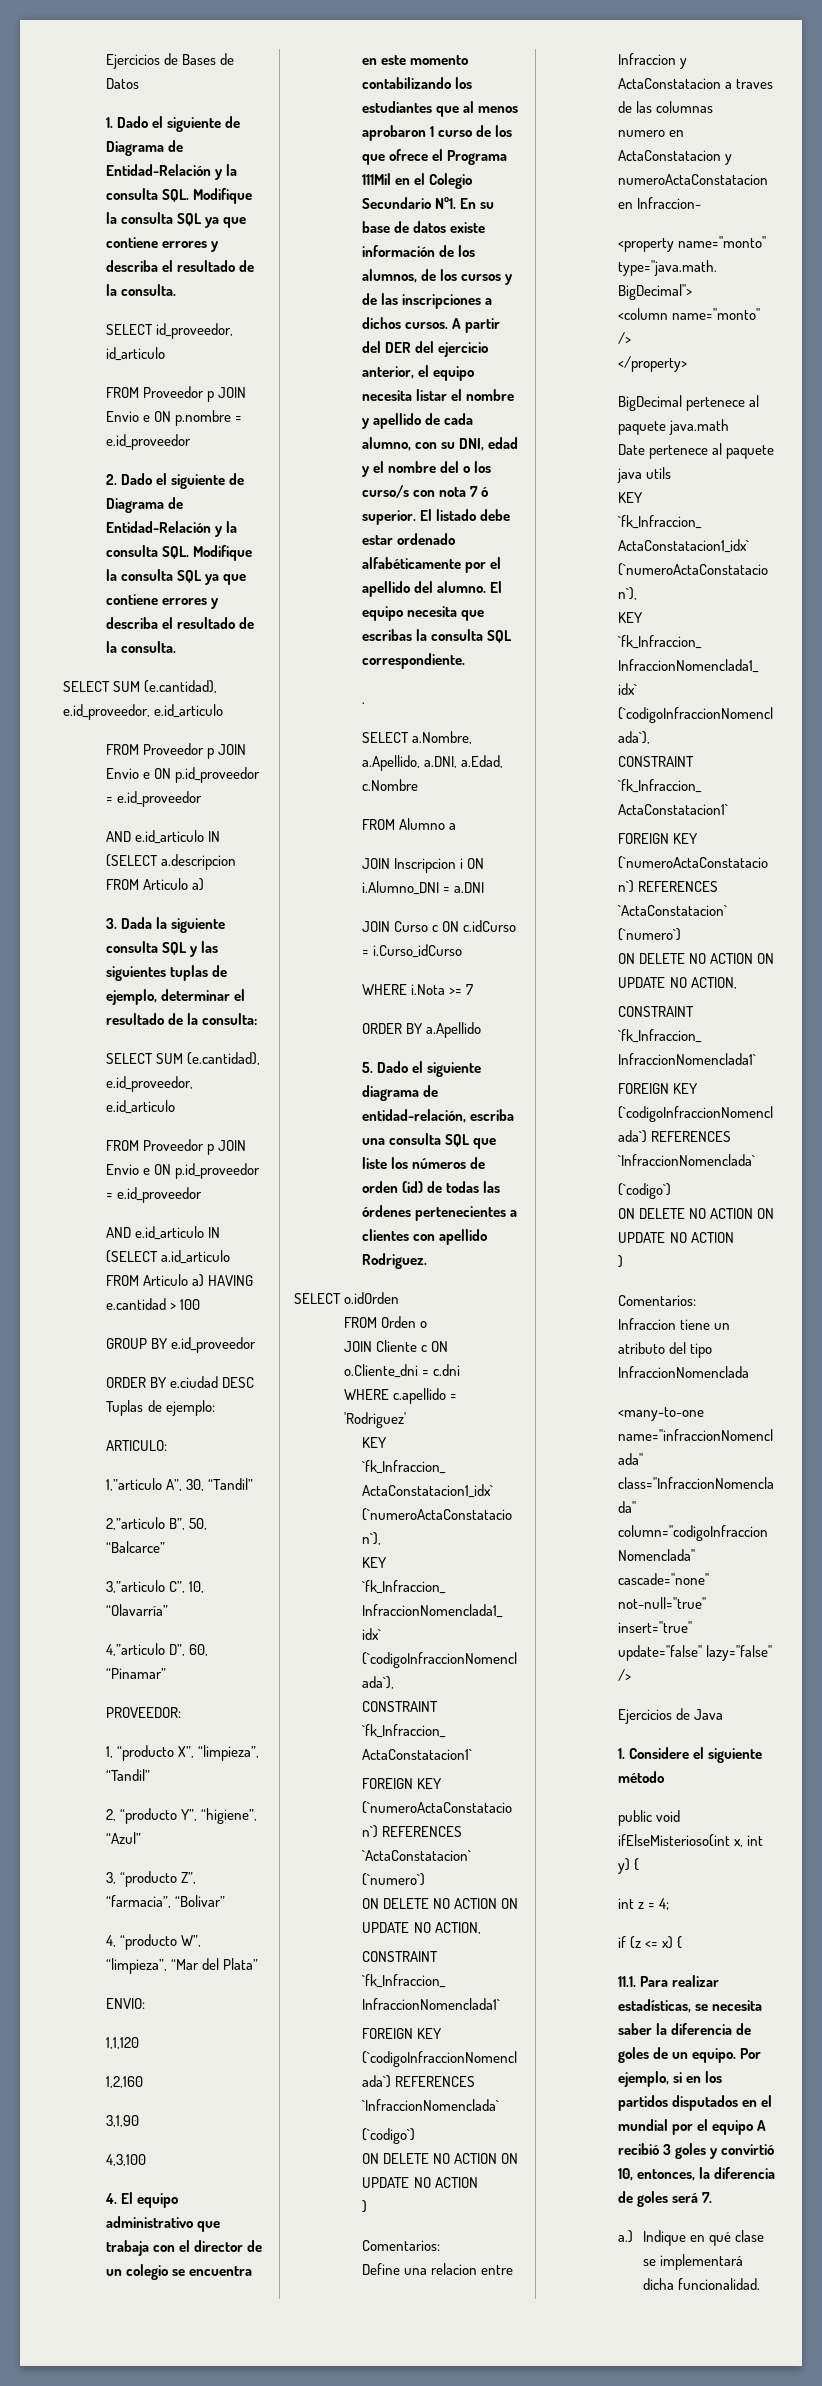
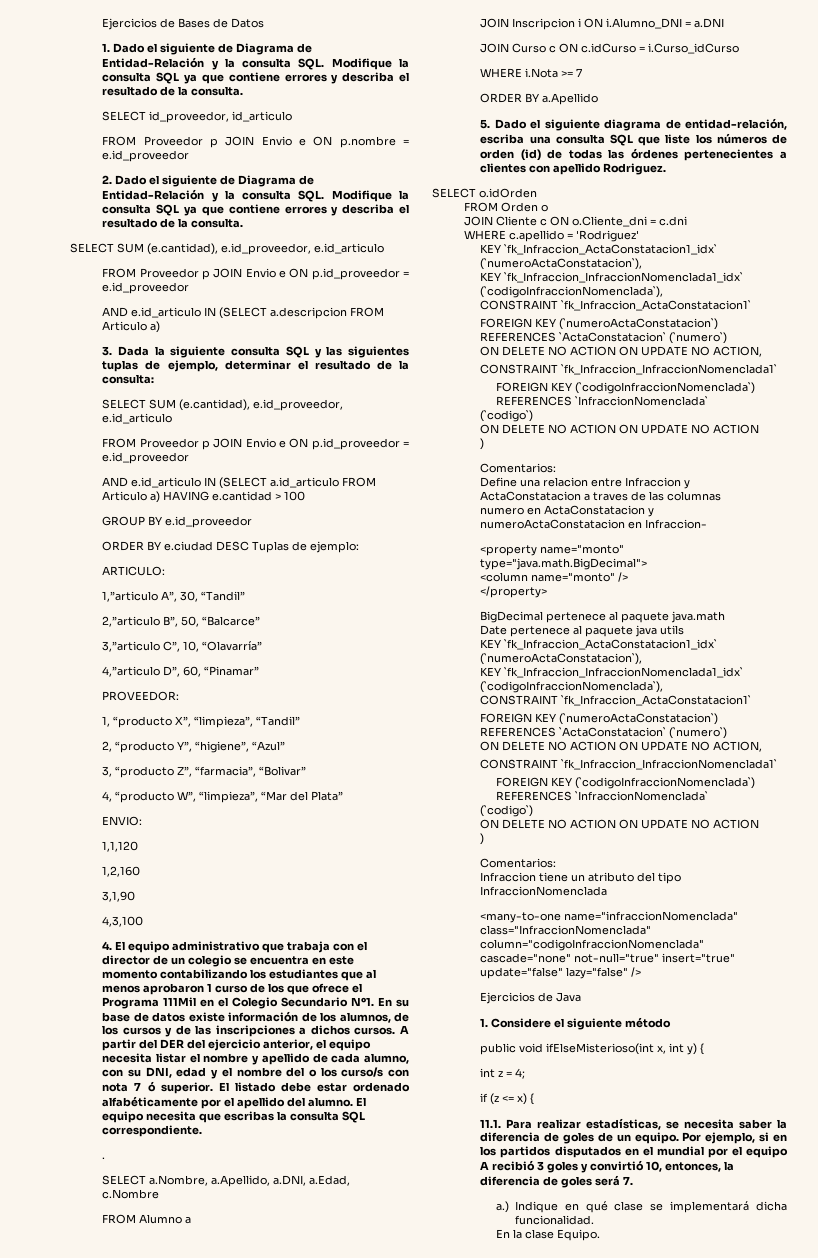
+ En la clase Equipo.

